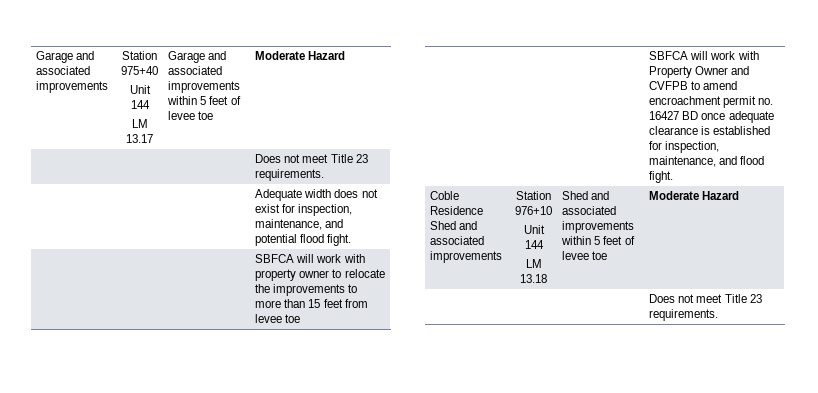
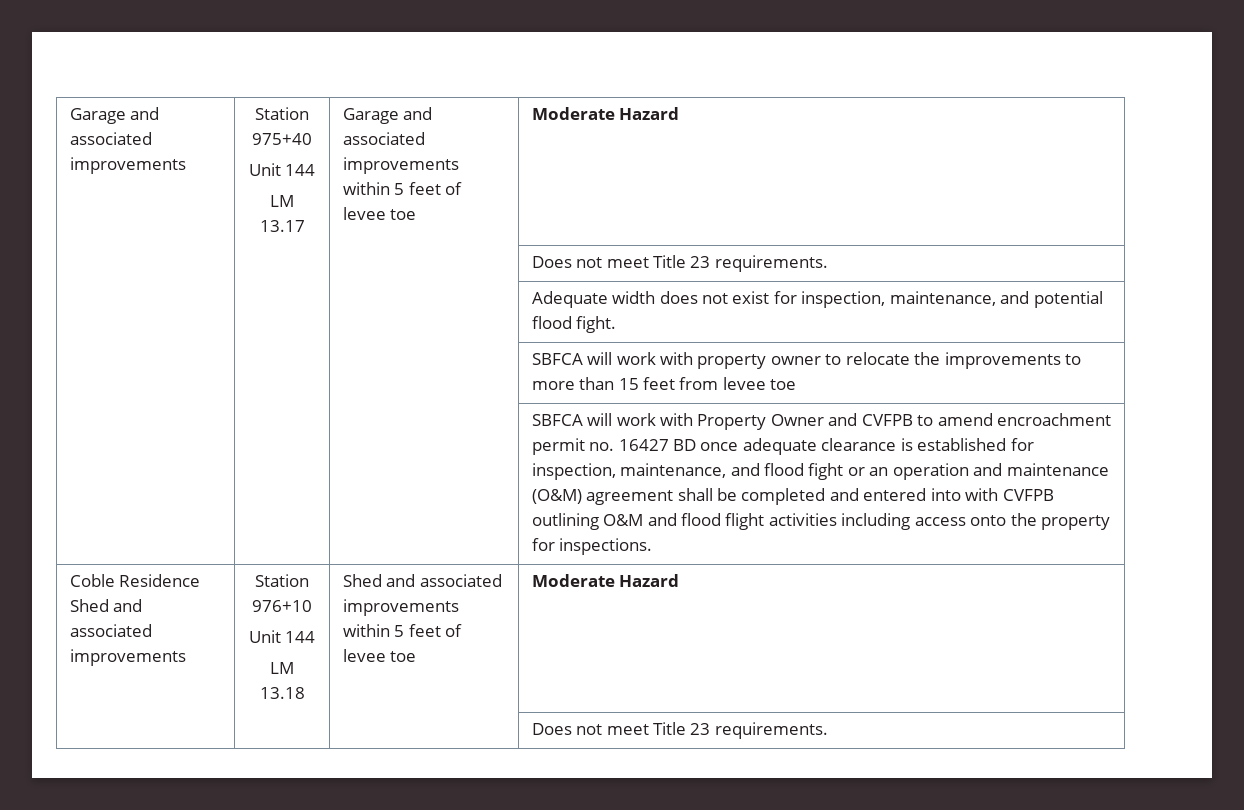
- SBFCA will work with Property Owner and CVFPB to amend encroachment permit no. 16427 BD once adequate clearance is established for inspection, maintenance, and flood fight.
+ SBFCA will work with Property Owner and CVFPB to amend encroachment permit no. 16427 BD once adequate clearance is established for inspection, maintenance, and flood fight or an operation and maintenance (O&M) agreement shall be completed and entered into with CVFPB outlining O&M and flood flight activities including access onto the property for inspections.

